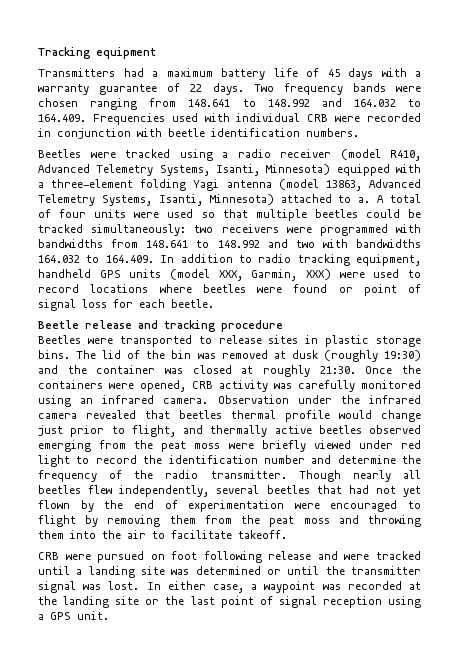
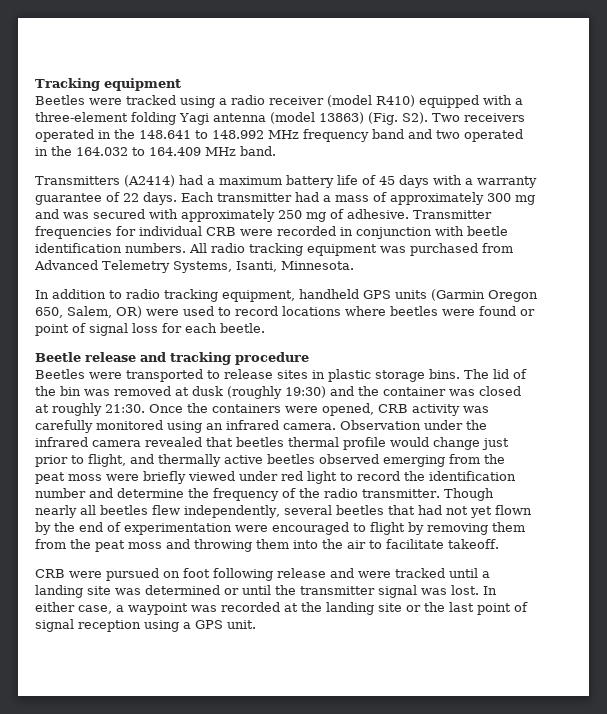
+ Beetles were tracked using a radio receiver (model R410) equipped with a three-element folding Yagi antenna (model 13863) (Fig. S2). Two receivers operated in the 148.641 to 148.992 MHz frequency band and two operated in the 164.032 to 164.409 MHz band.
- Transmitters had a maximum battery life of 45 days with a warranty guarantee of 22 days.
+ Transmitters (A2414) had a maximum battery life of 45 days with a warranty guarantee of 22 days.
- Two frequency bands were chosen ranging from 148.641 to 148.992 and 164.032 to 164.409. Frequencies used with individual CRB were recorded in conjunction with beetle identification numbers.
- Beetles were tracked using a radio receiver (model R410, Advanced Telemetry Systems, Isanti, Minnesota) equipped with a three-element folding Yagi antenna (model 13863, Advanced Telemetry Systems, Isanti, Minnesota) attached to a. A total of four units were used so that multiple beetles could be tracked simultaneously: two receivers were programmed with bandwidths from 148.641 to 148.992 and two with bandwidths 164.032 to 164.409. In addition to radio tracking equipment, handheld GPS units (model XXX, Garmin, XXX) were used to record locations where beetles were found or point of signal loss for each beetle.
+ Each transmitter had a mass of approximately 300 mg and was secured with approximately 250 mg of adhesive. Transmitter frequencies for individual CRB were recorded in conjunction with beetle identification numbers. All radio tracking equipment was purchased from Advanced Telemetry Systems, Isanti, Minnesota.
+ In addition to radio tracking equipment, handheld GPS units (Garmin Oregon 650, Salem, OR) were used to record locations where beetles were found or point of signal loss for each beetle.

